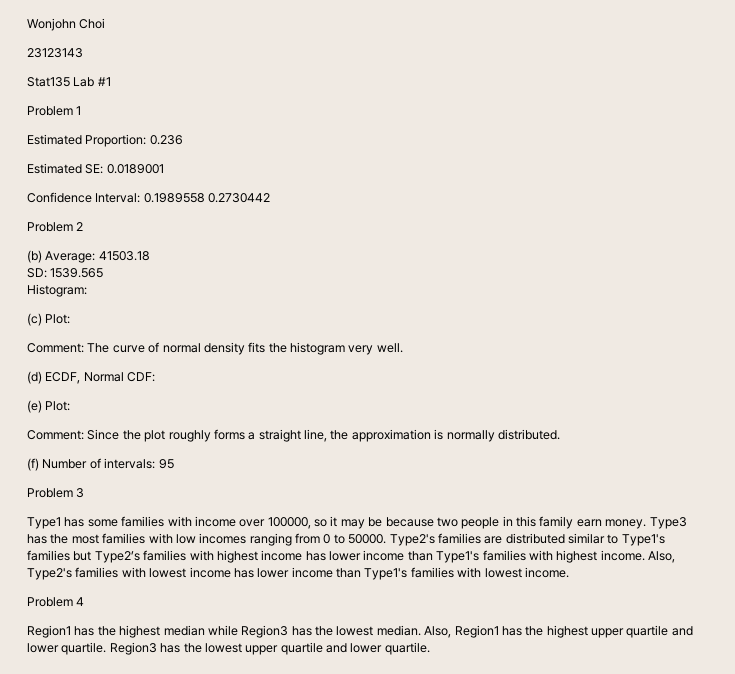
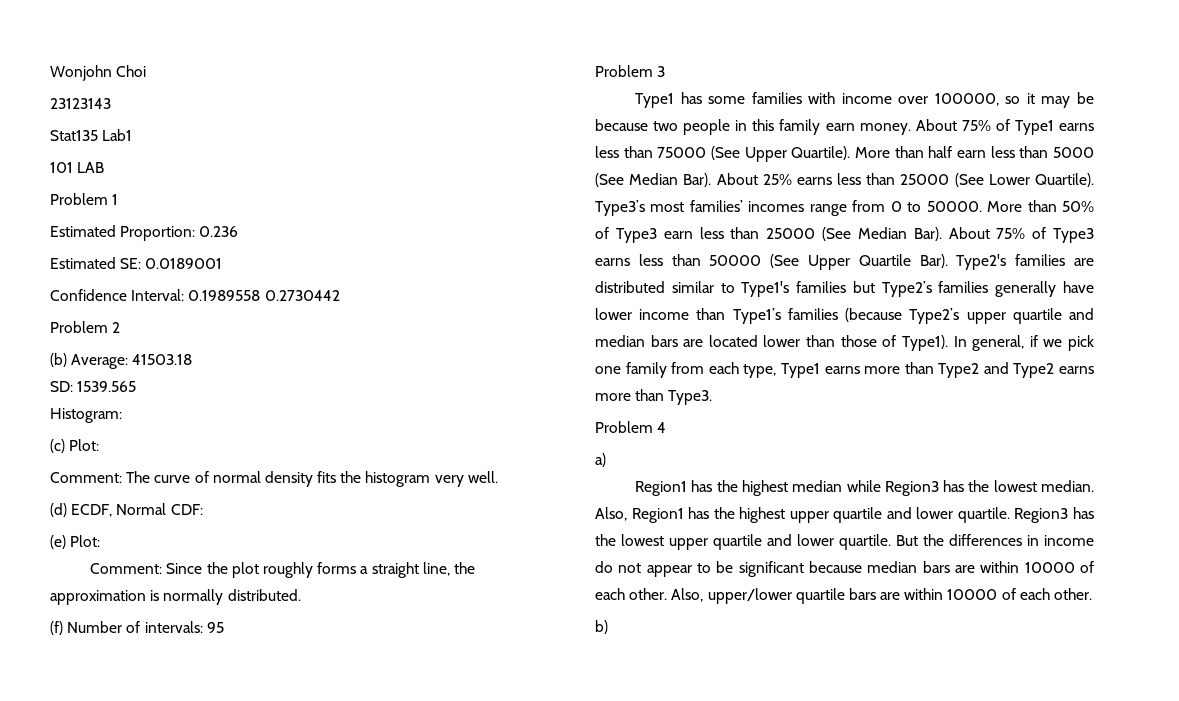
- Stat135 Lab #1
+ Stat135 Lab1
+ 101 LAB
- Type3 has the most families with low incomes ranging from 0 to 50000.
+ About 75% of Type1 earns less than 75000 (See Upper Quartile). More than half earn less than 5000 (See Median Bar). About 25% earns less than 25000 (See Lower Quartile). Type3’s most families’ incomes range from 0 to 50000. More than 50% of Type3 earn less than 25000 (See Median Bar). About 75% of Type3 earns less than 50000 (See Upper Quartile Bar).
- Type2's families are distributed similar to Type1's families but Type2’s families with highest income has lower income than Type1's families with highest income. Also, Type2's families with lowest income has lower income than Type1's families with lowest income.
+ Type2's families are distributed similar to Type1's families but Type2’s families generally have lower income than Type1’s families (because Type2’s upper quartile and median bars are located lower than those of Type1). In general, if we pick one family from each type, Type1 earns more than Type2 and Type2 earns more than Type3.
+ a)
+ But the differences in income do not appear to be significant because median bars are within 10000 of each other. Also, upper/lower quartile bars are within 10000 of each other.
+ b)

